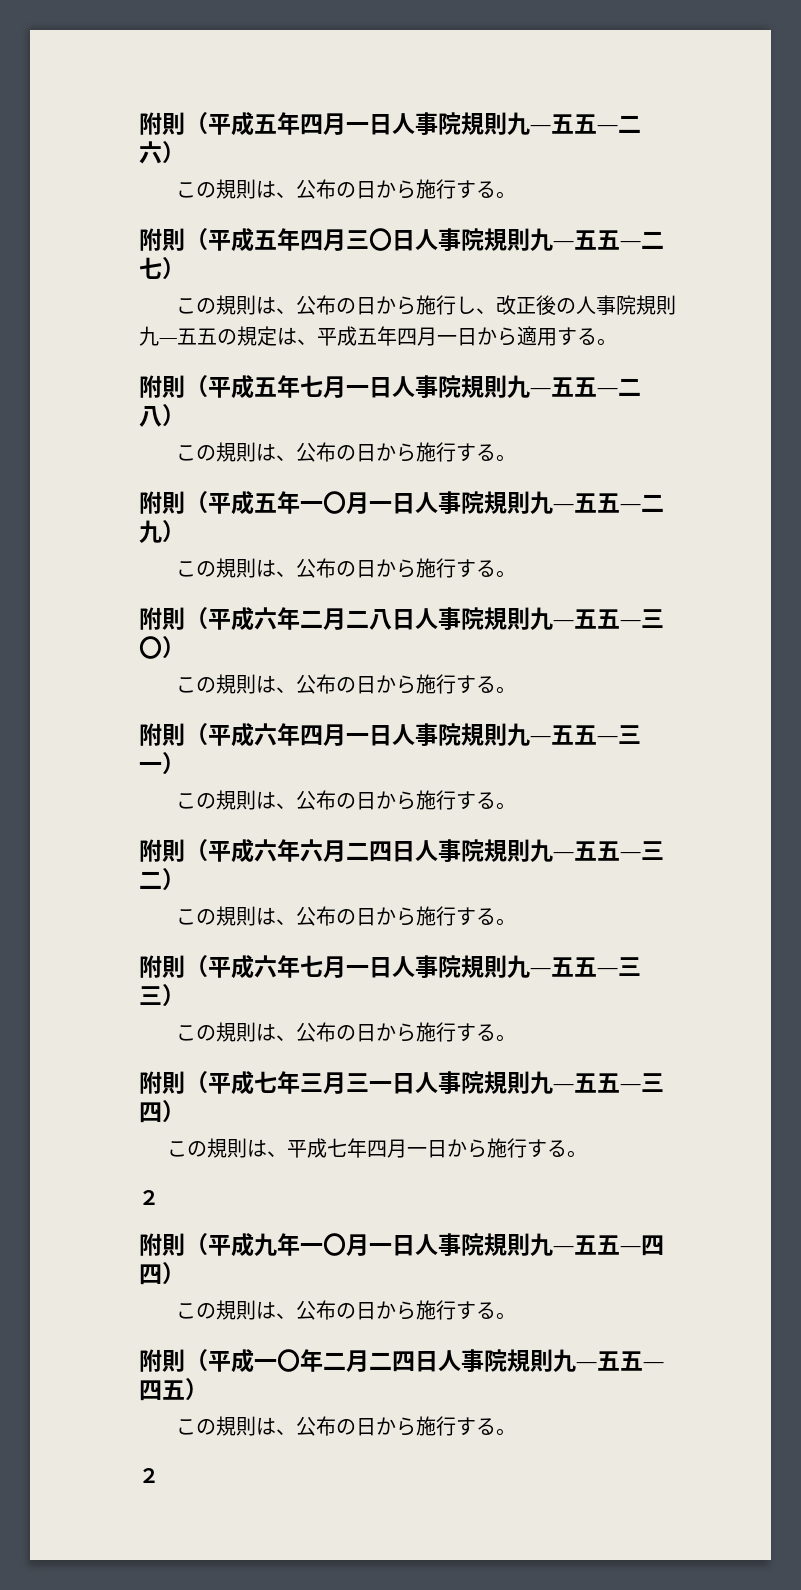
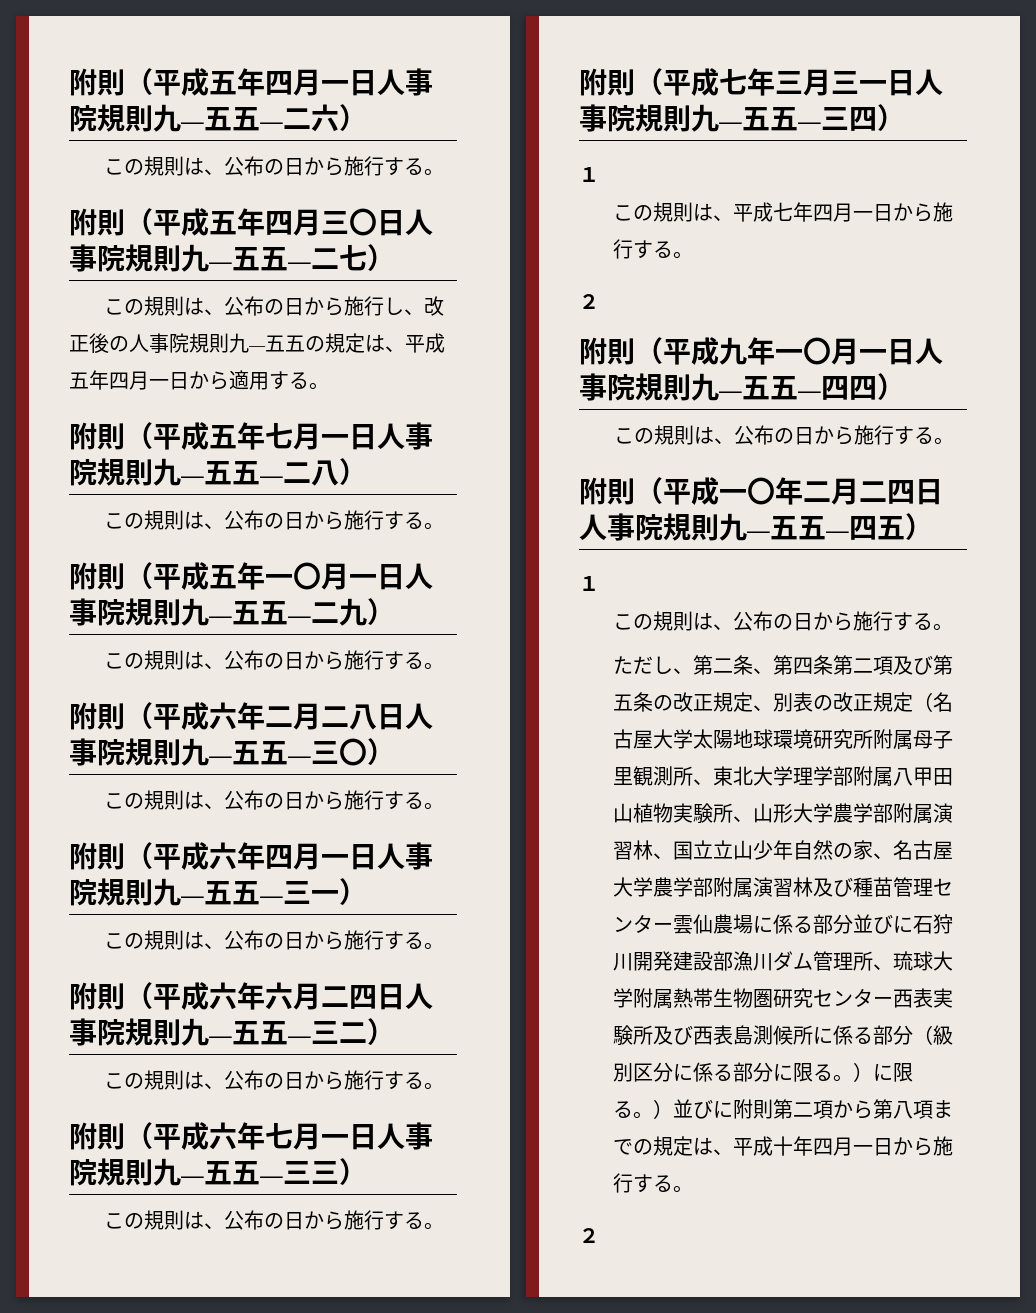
  附則（平成七年三月三一日人事院規則九―五五―三四）
+ １
  附則（平成一〇年二月二四日人事院規則九―五五―四五）
+ １
  この規則は、公布の日から施行する。
+ ただし、第二条、第四条第二項及び第五条の改正規定、別表の改正規定（名古屋大学太陽地球環境研究所附属母子里観測所、東北大学理学部附属八甲田山植物実験所、山形大学農学部附属演習林、国立立山少年自然の家、名古屋大学農学部附属演習林及び種苗管理センター雲仙農場に係る部分並びに石狩川開発建設部漁川ダム管理所、琉球大学附属熱帯生物圏研究センター西表実験所及び西表島測候所に係る部分（級別区分に係る部分に限る。）に限る。）並びに附則第二項から第八項までの規定は、平成十年四月一日から施行する。

